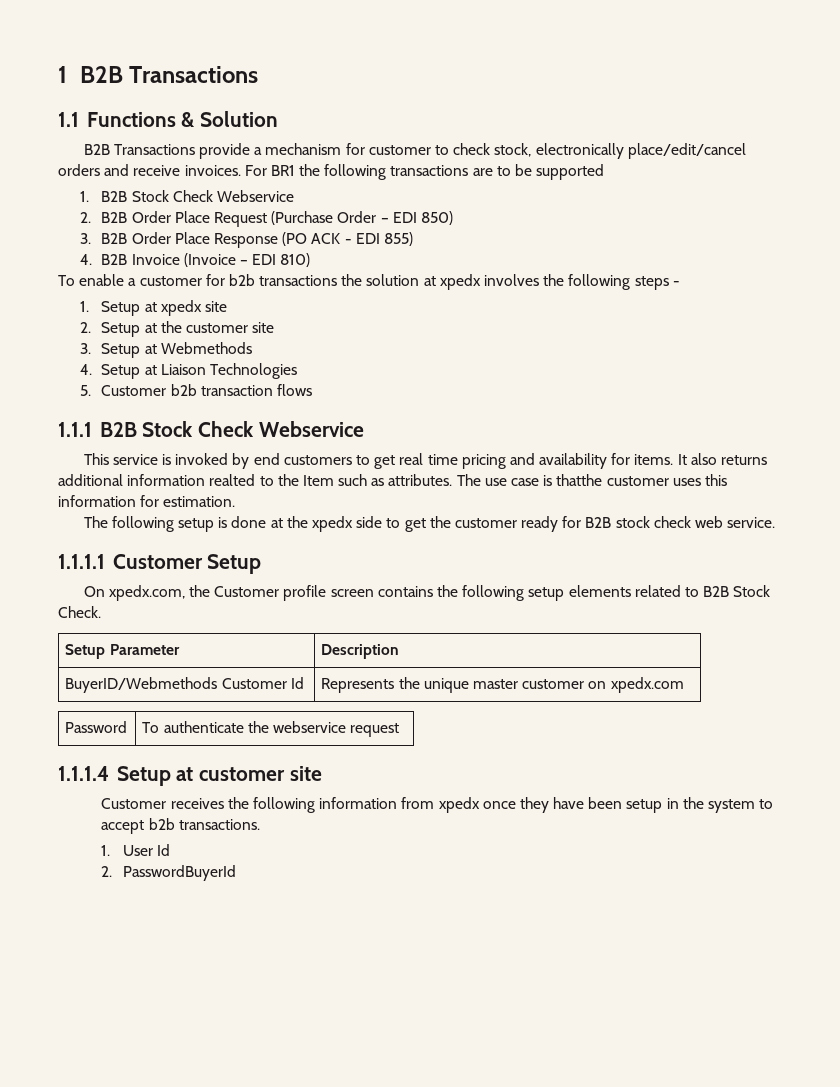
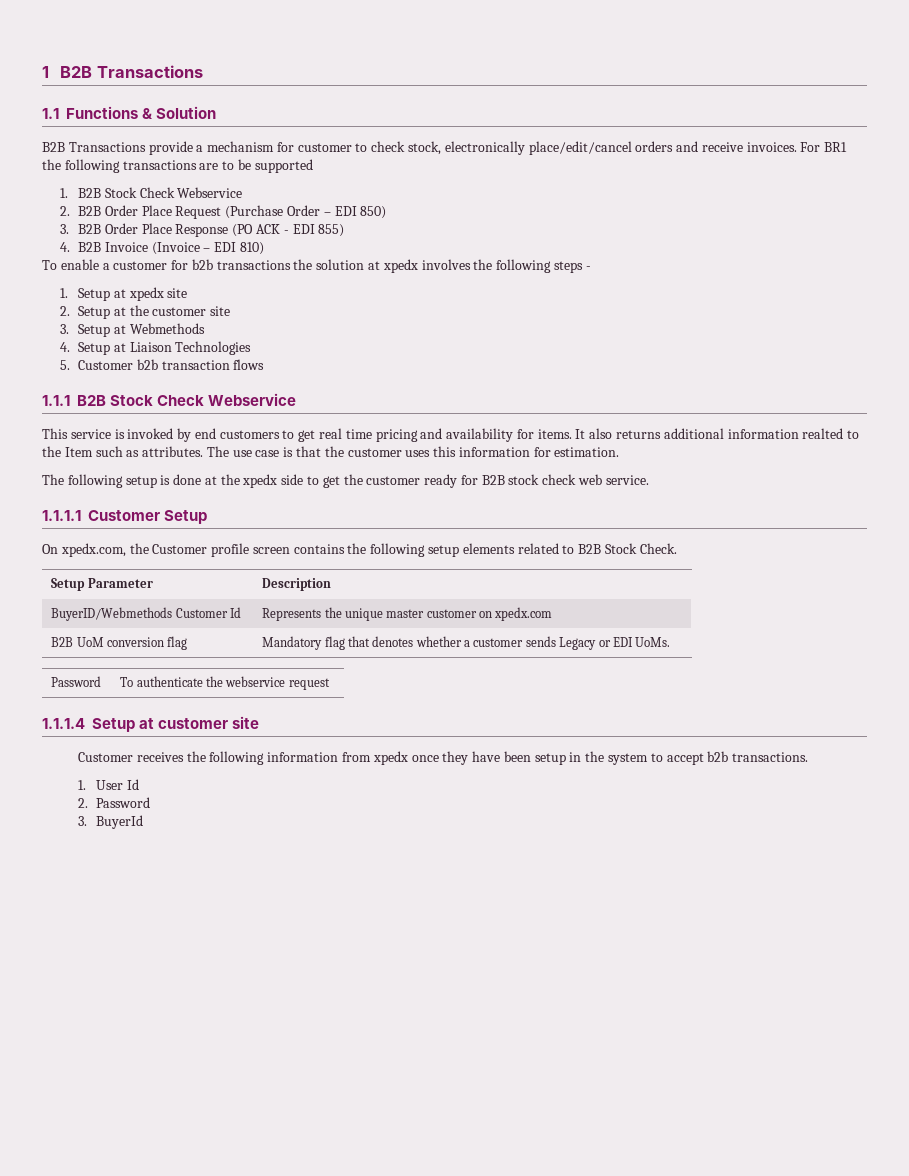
- The use case is thatthe customer uses this information for estimation.
+ The use case is that the customer uses this information for estimation.
+ B2B UoM conversion flag | Mandatory flag that denotes whether a customer sends Legacy or EDI UoMs.
- 2. PasswordBuyerId
+ 2. Password
+ 3. BuyerId

